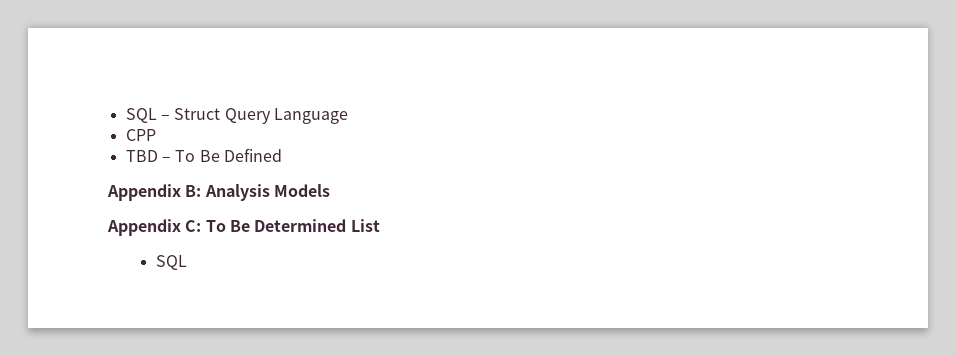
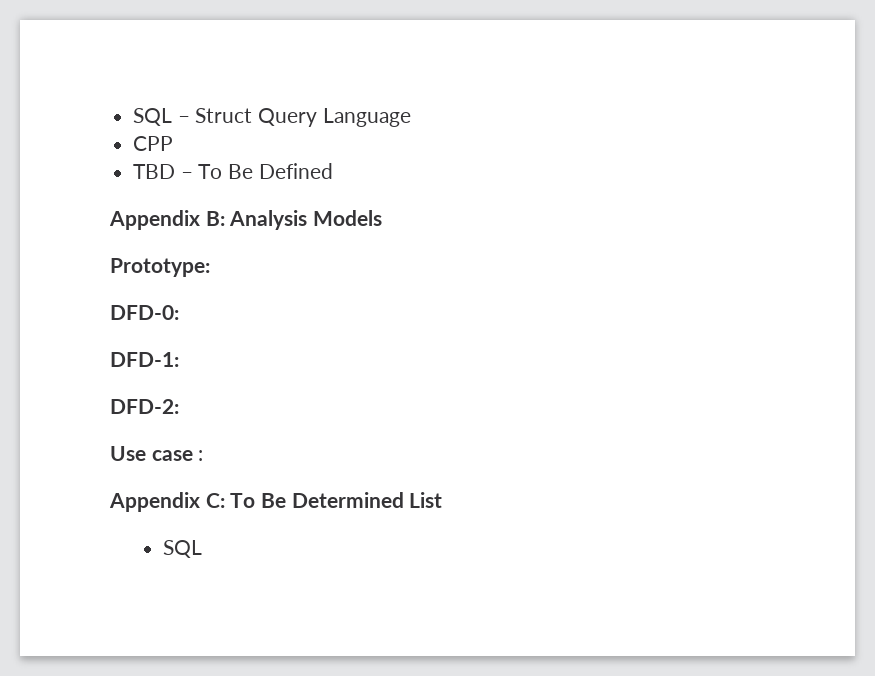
+ Prototype:
+ DFD-0:
+ DFD-1:
+ DFD-2:
+ Use case :

